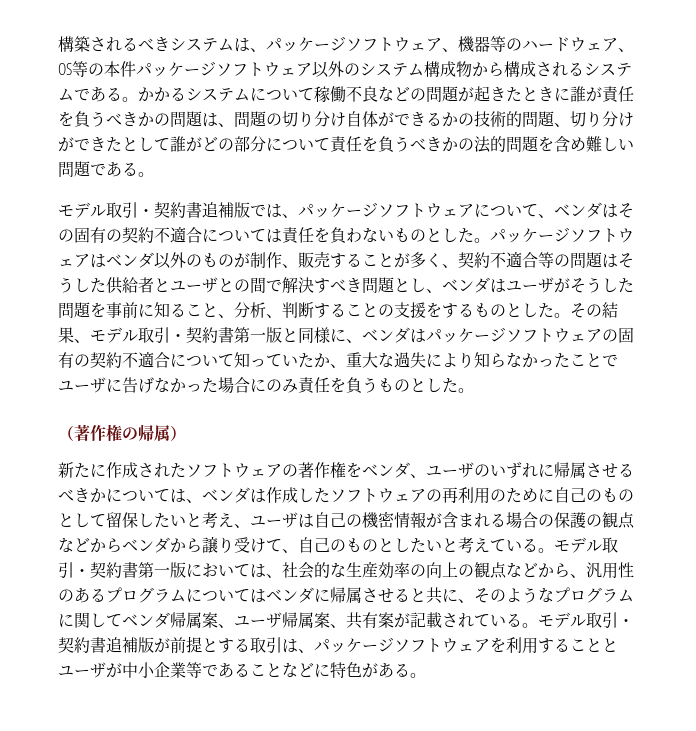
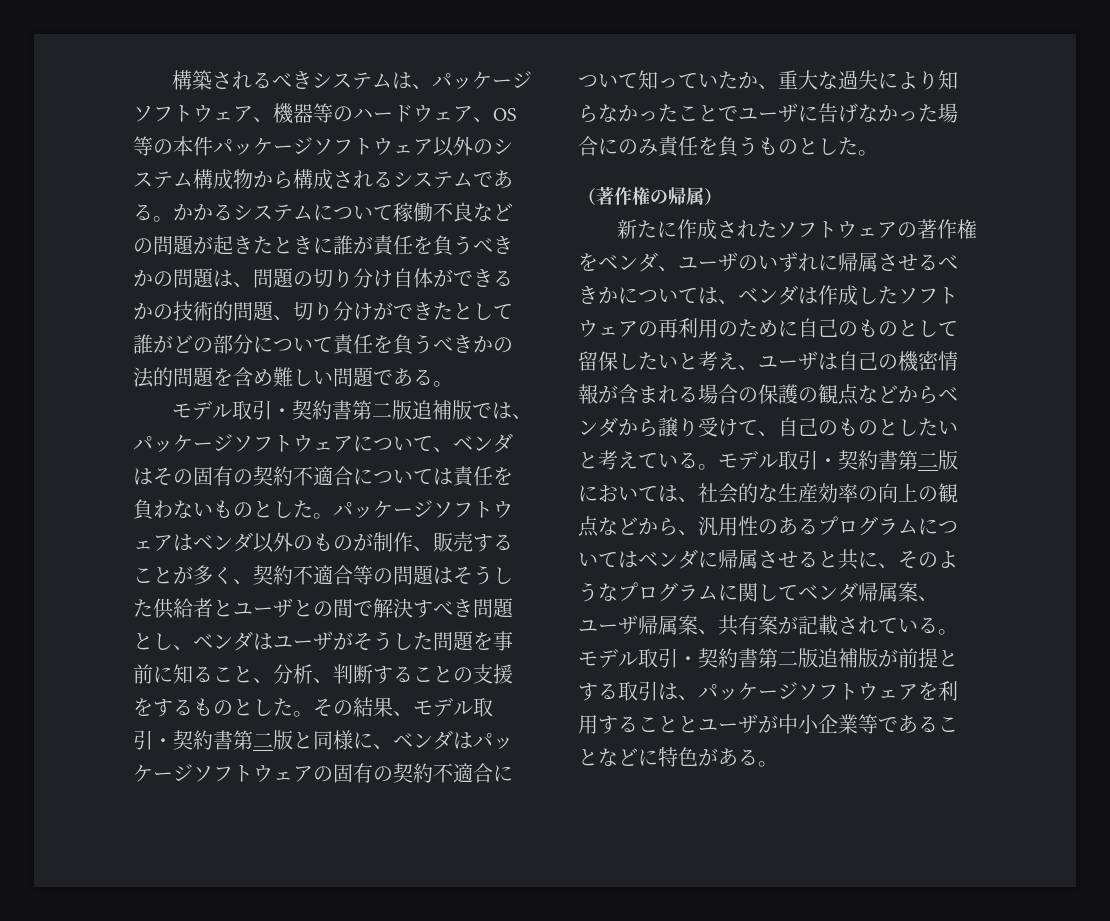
- モデル取引・契約書追補版では、パッケージソフトウェアについて、ベンダはその固有の契約不適合については責任を負わないものとした。
+ モデル取引・契約書第二版追補版では、パッケージソフトウェアについて、ベンダはその固有の契約不適合については責任を負わないものとした。
- その結果、モデル取引・契約書第一版と同様に、ベンダはパッケージソフトウェアの固有の契約不適合について知っていたか、重大な過失により知らなかったことでユーザに告げなかった場合にのみ責任を負うものとした。
+ その結果、モデル取引・契約書第二版と同様に、ベンダはパッケージソフトウェアの固有の契約不適合について知っていたか、重大な過失により知らなかったことでユーザに告げなかった場合にのみ責任を負うものとした。
- モデル取引・契約書第一版においては、社会的な生産効率の向上の観点などから、汎用性のあるプログラムについてはベンダに帰属させると共に、そのようなプログラムに関してベンダ帰属案、ユーザ帰属案、共有案が記載されている。
+ モデル取引・契約書第二版においては、社会的な生産効率の向上の観点などから、汎用性のあるプログラムについてはベンダに帰属させると共に、そのようなプログラムに関してベンダ帰属案、ユーザ帰属案、共有案が記載されている。
- モデル取引・契約書追補版が前提とする取引は、パッケージソフトウェアを利用することとユーザが中小企業等であることなどに特色がある。
+ モデル取引・契約書第二版追補版が前提とする取引は、パッケージソフトウェアを利用することとユーザが中小企業等であることなどに特色がある。

